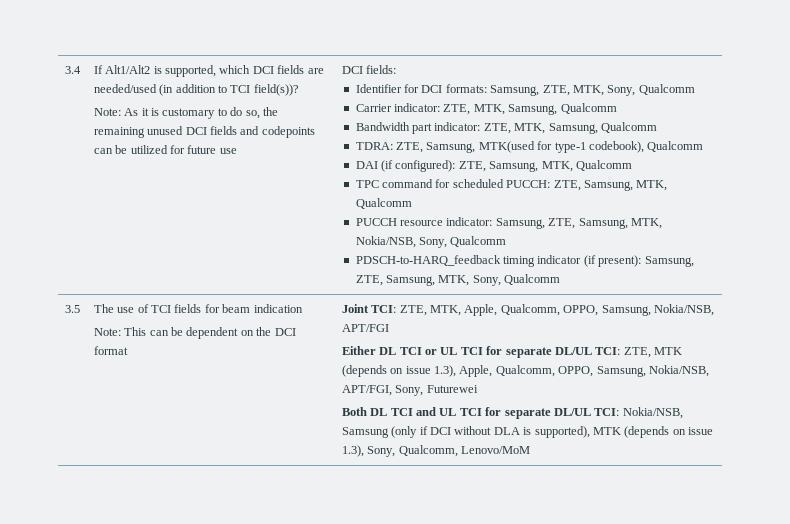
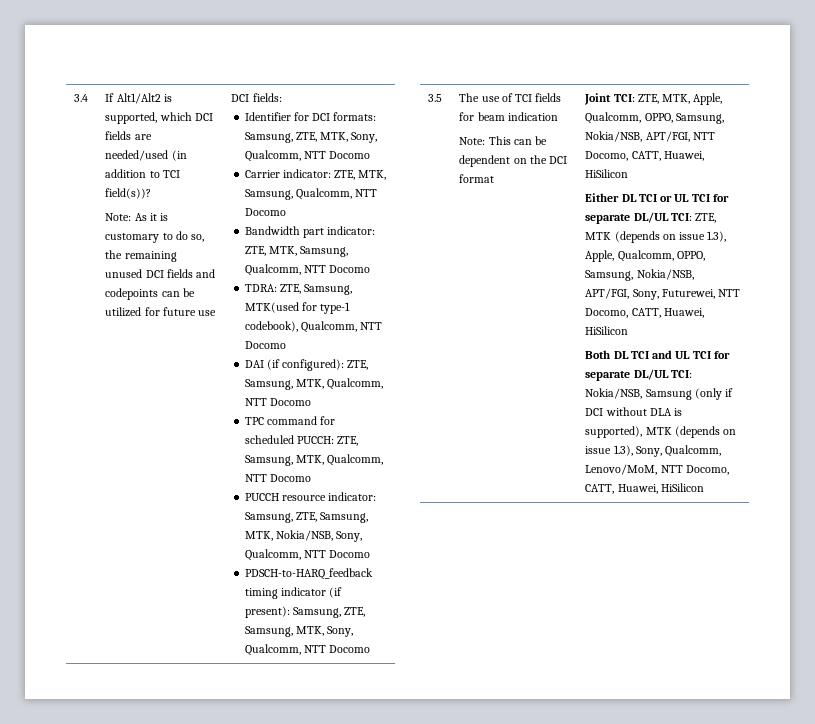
- Identifier for DCI formats: Samsung, ZTE, MTK, Sony, Qualcomm
+ Identifier for DCI formats: Samsung, ZTE, MTK, Sony, Qualcomm, NTT Docomo
- Carrier indicator: ZTE, MTK, Samsung, Qualcomm
+ Carrier indicator: ZTE, MTK, Samsung, Qualcomm, NTT Docomo
- Bandwidth part indicator: ZTE, MTK, Samsung, Qualcomm
+ Bandwidth part indicator: ZTE, MTK, Samsung, Qualcomm, NTT Docomo
- TDRA: ZTE, Samsung, MTK(used for type-1 codebook), Qualcomm
+ TDRA: ZTE, Samsung, MTK(used for type-1 codebook), Qualcomm, NTT Docomo
- DAI (if configured): ZTE, Samsung, MTK, Qualcomm
+ DAI (if configured): ZTE, Samsung, MTK, Qualcomm, NTT Docomo
- TPC command for scheduled PUCCH: ZTE, Samsung, MTK, Qualcomm
+ TPC command for scheduled PUCCH: ZTE, Samsung, MTK, Qualcomm, NTT Docomo
- PUCCH resource indicator: Samsung, ZTE, Samsung, MTK, Nokia/NSB, Sony, Qualcomm
+ PUCCH resource indicator: Samsung, ZTE, Samsung, MTK, Nokia/NSB, Sony, Qualcomm, NTT Docomo
- PDSCH-to-HARQ_feedback timing indicator (if present): Samsung, ZTE, Samsung, MTK, Sony, Qualcomm
+ PDSCH-to-HARQ_feedback timing indicator (if present): Samsung, ZTE, Samsung, MTK, Sony, Qualcomm, NTT Docomo
- Joint TCI: ZTE, MTK, Apple, Qualcomm, OPPO, Samsung, Nokia/NSB, APT/FGI
+ Joint TCI: ZTE, MTK, Apple, Qualcomm, OPPO, Samsung, Nokia/NSB, APT/FGI, NTT Docomo, CATT, Huawei, HiSilicon
- Either DL TCI or UL TCI for separate DL/UL TCI: ZTE, MTK (depends on issue 1.3), Apple, Qualcomm, OPPO, Samsung, Nokia/NSB, APT/FGI, Sony, Futurewei
+ Either DL TCI or UL TCI for separate DL/UL TCI: ZTE, MTK (depends on issue 1.3), Apple, Qualcomm, OPPO, Samsung, Nokia/NSB, APT/FGI, Sony, Futurewei, NTT Docomo, CATT, Huawei, HiSilicon
- Both DL TCI and UL TCI for separate DL/UL TCI: Nokia/NSB, Samsung (only if DCI without DLA is supported), MTK (depends on issue 1.3), Sony, Qualcomm, Lenovo/MoM
+ Both DL TCI and UL TCI for separate DL/UL TCI: Nokia/NSB, Samsung (only if DCI without DLA is supported), MTK (depends on issue 1.3), Sony, Qualcomm, Lenovo/MoM, NTT Docomo, CATT, Huawei, HiSilicon

